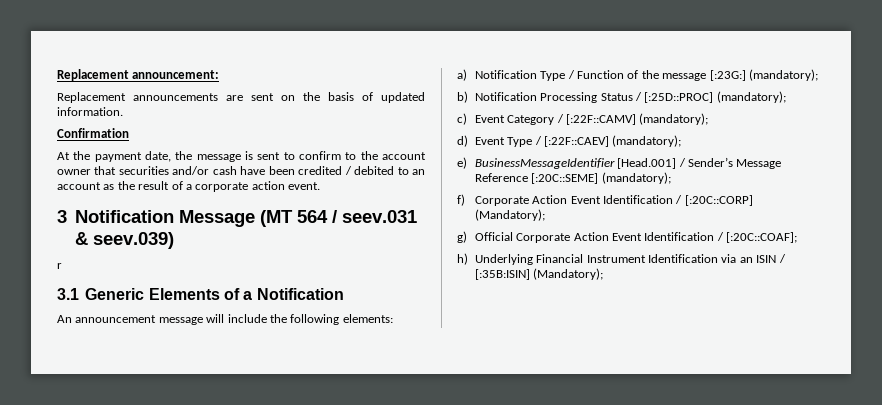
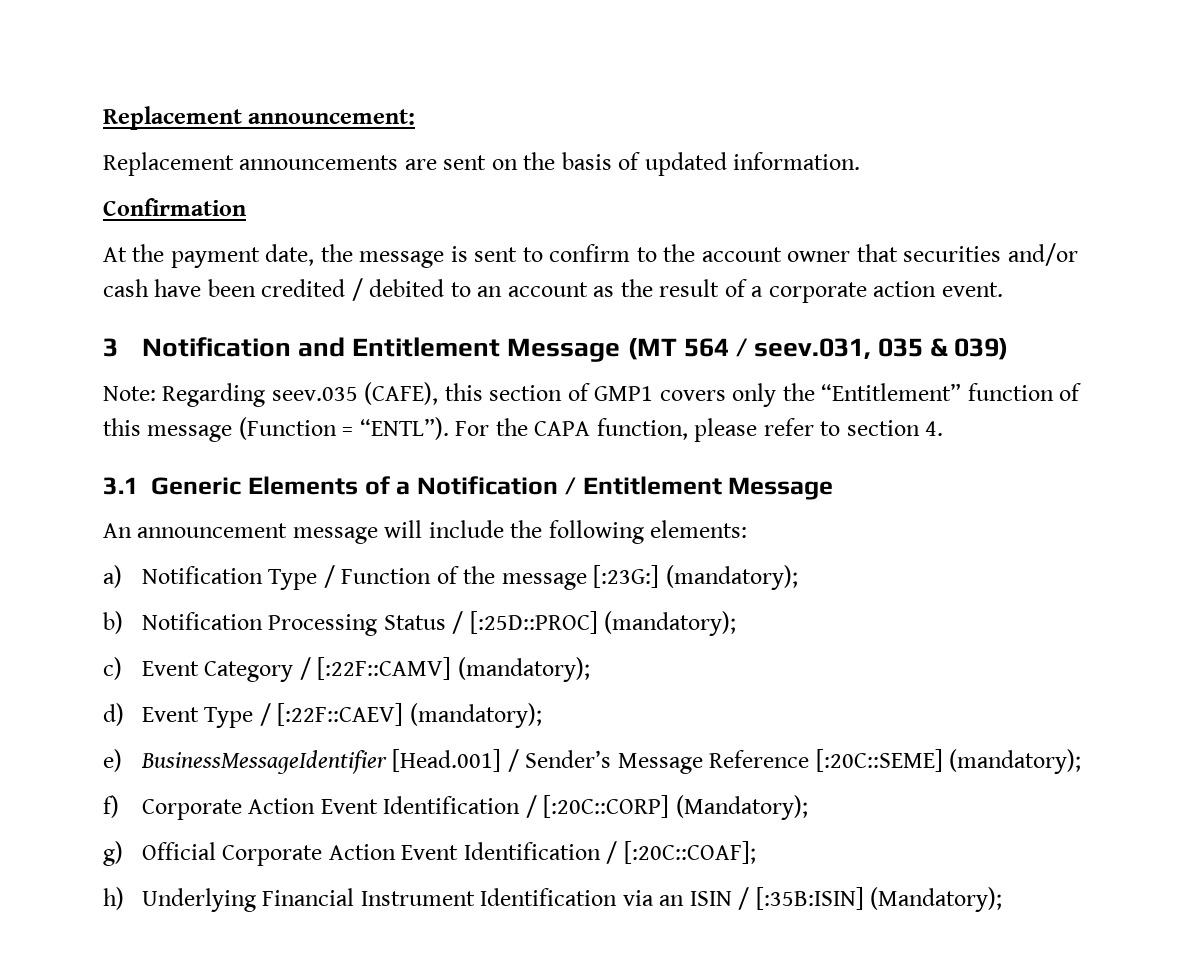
- 3 Notification Message (MT 564 / seev.031 & seev.039)
- r
+ 3 Notification and Entitlement Message (MT 564 / seev.031, 035 & 039)
+ Note: Regarding seev.035 (CAFE), this section of GMP1 covers only the “Entitlement” function of this message (Function = “ENTL”). For the CAPA function, please refer to section 4.
- 3.1 Generic Elements of a Notification
+ 3.1 Generic Elements of a Notification / Entitlement Message

